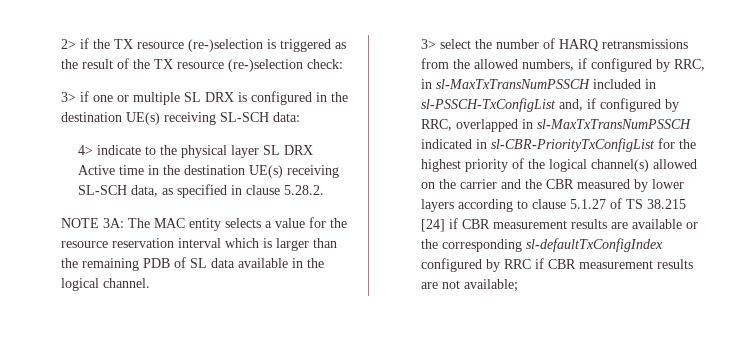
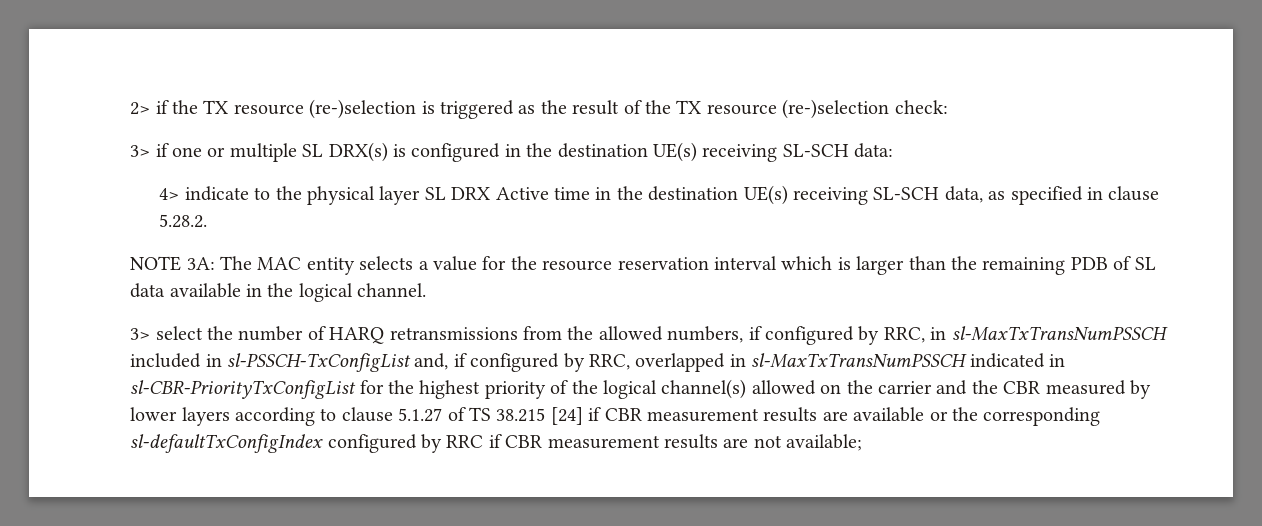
- 3> if one or multiple SL DRX is configured in the destination UE(s) receiving SL-SCH data:
+ 3> if one or multiple SL DRX(s) is configured in the destination UE(s) receiving SL-SCH data:

